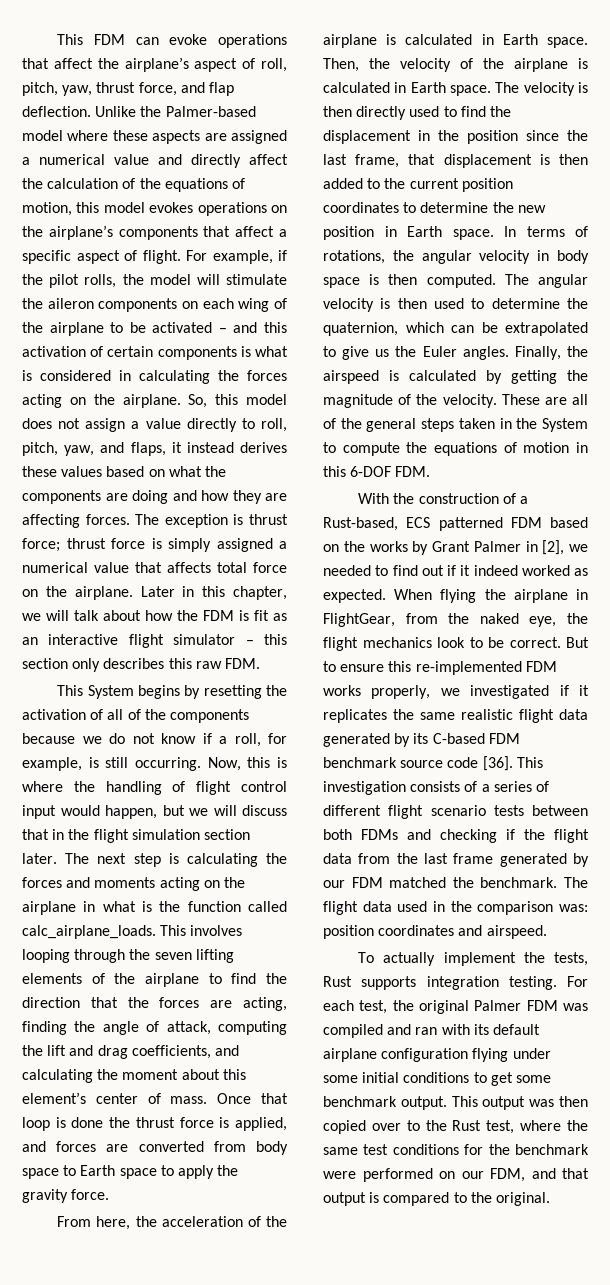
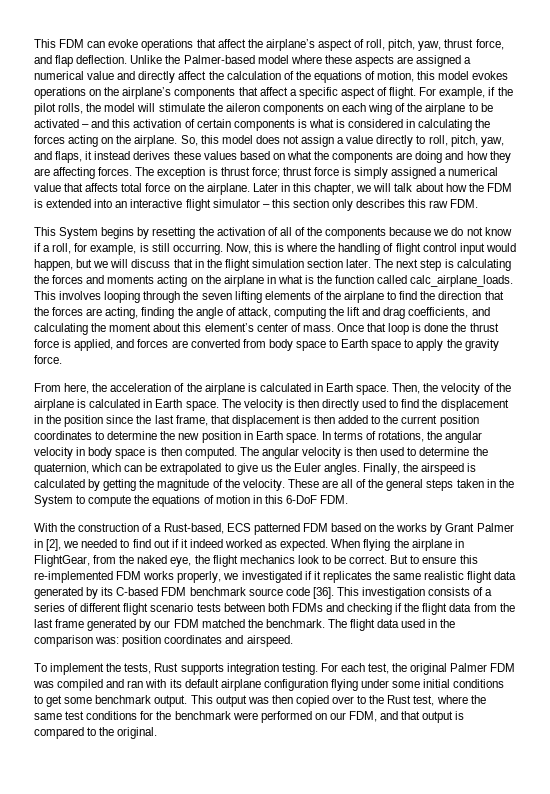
- Later in this chapter, we will talk about how the FDM is fit as an interactive flight simulator – this section only describes this raw FDM.
+ Later in this chapter, we will talk about how the FDM is extended into an interactive flight simulator – this section only describes this raw FDM.
- These are all of the general steps taken in the System to compute the equations of motion in this 6-DOF FDM.
+ These are all of the general steps taken in the System to compute the equations of motion in this 6-DoF FDM.
- To actually implement the tests, Rust supports integration testing.
+ To implement the tests, Rust supports integration testing.

